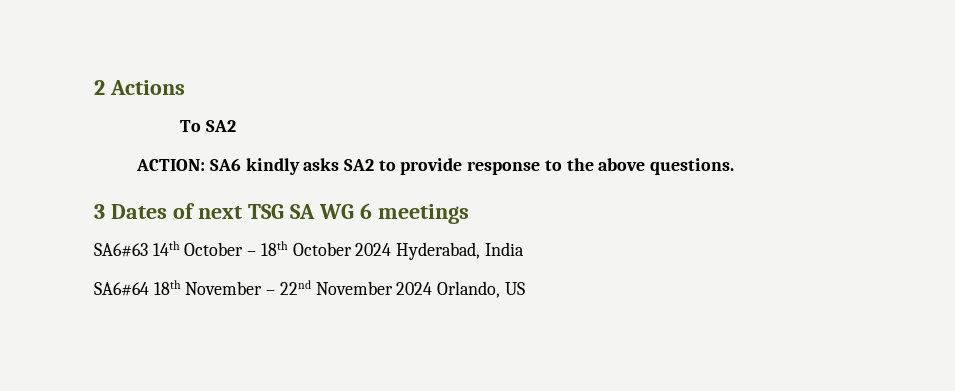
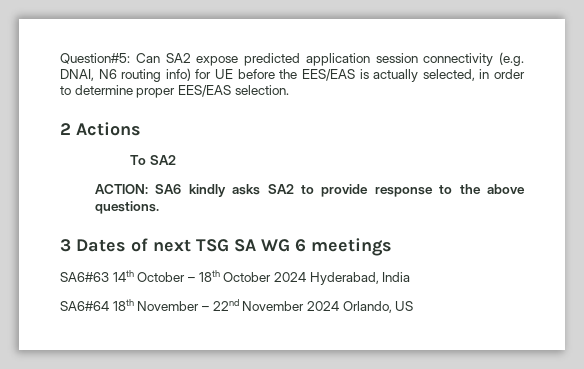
+ Question#5: Can SA2 expose predicted application session connectivity (e.g. DNAI, N6 routing info) for UE before the EES/EAS is actually selected, in order to determine proper EES/EAS selection.

